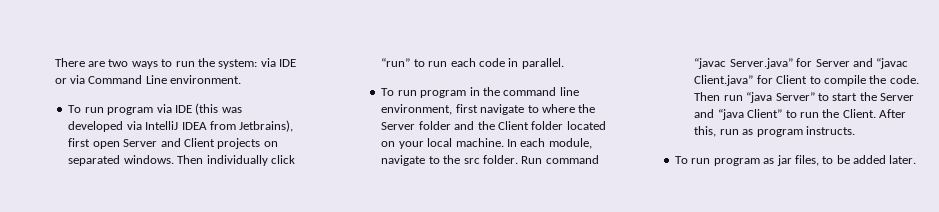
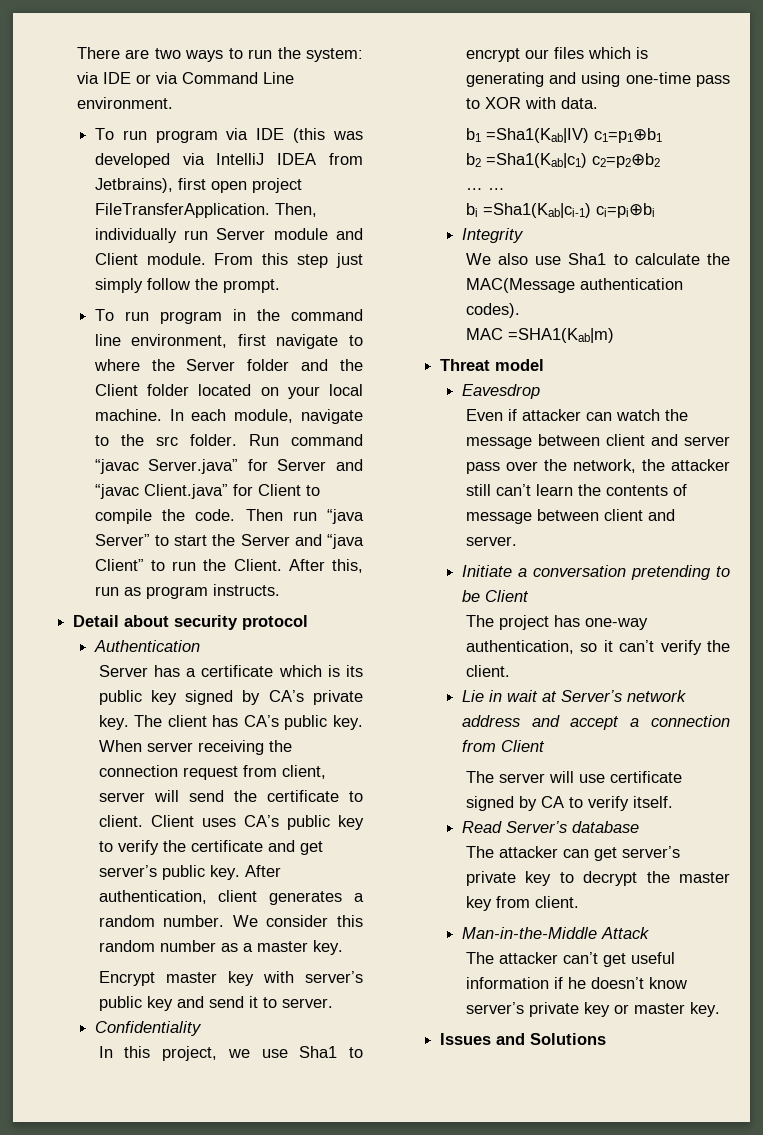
- To run program via IDE (this was developed via IntelliJ IDEA from Jetbrains), first open Server and Client projects on separated windows. Then individually click “run” to run each code in parallel.
+ To run program via IDE (this was developed via IntelliJ IDEA from Jetbrains), first open project FileTransferApplication. Then, individually run Server module and Client module. From this step just simply follow the prompt.
- To run program as jar files, to be added later.
+ Detail about security protocol
+ Authentication
+ Server has a certificate which is its public key signed by CA’s private key. The client has CA’s public key. When server receiving the connection request from client, server will send the certificate to client. Client uses CA’s public key to verify the certificate and get server’s public key. After authentication, client generates a random number. We consider this random number as a master key.
+ Encrypt master key with server’s public key and send it to server.
+ Confidentiality
+ In this project, we use Sha1 to encrypt our files which is generating and using one-time pass to XOR with data.
+ b1 =Sha1(Kab|IV) c1=p1⊕b1
+ b2 =Sha1(Kab|c1) c2=p2⊕b2
+ … …
+ bi =Sha1(Kab|ci-1) ci=pi⊕bi
+ Integrity
+ We also use Sha1 to calculate the MAC(Message authentication codes).
+ MAC =SHA1(Kab|m)
+ Threat model
+ Eavesdrop
+ Even if attacker can watch the message between client and server pass over the network, the attacker still can’t learn the contents of message between client and server.
+ Initiate a conversation pretending to be Client
+ The project has one-way authentication, so it can’t verify the client.
+ Lie in wait at Server’s network address and accept a connection from Client
+ The server will use certificate signed by CA to verify itself.
+ Read Server’s database
+ The attacker can get server’s private key to decrypt the master key from client.
+ Man-in-the-Middle Attack
+ The attacker can’t get useful information if he doesn’t know server’s private key or master key.
+ Issues and Solutions

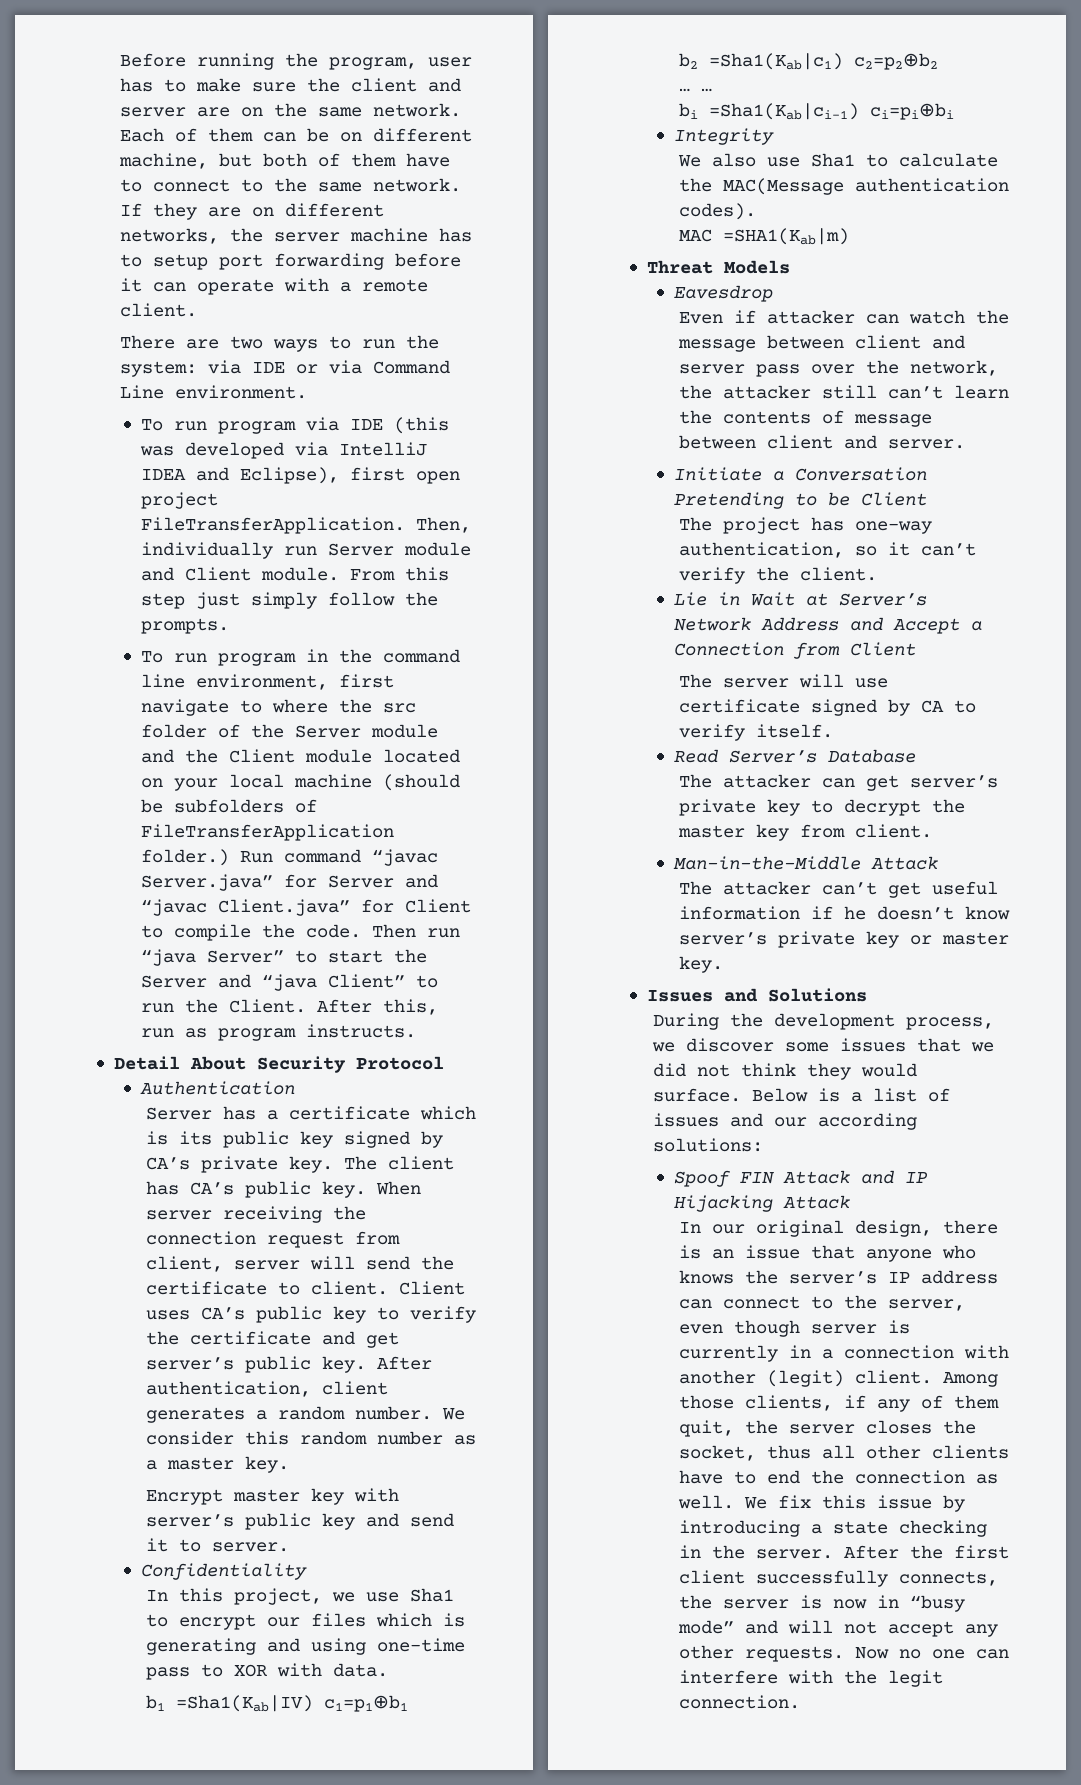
+ Before running the program, user has to make sure the client and server are on the same network. Each of them can be on different machine, but both of them have to connect to the same network. If they are on different networks, the server machine has to setup port forwarding before it can operate with a remote client.
- To run program via IDE (this was developed via IntelliJ IDEA from Jetbrains), first open project FileTransferApplication.
+ To run program via IDE (this was developed via IntelliJ IDEA and Eclipse), first open project FileTransferApplication.
- From this step just simply follow the prompt.
+ From this step just simply follow the prompts.
- To run program in the command line environment, first navigate to where the Server folder and the Client folder located on your local machine. In each module, navigate to the src folder.
+ To run program in the command line environment, first navigate to where the src folder of the Server module and the Client module located on your local machine (should be subfolders of FileTransferApplication folder.)
- Detail about security protocol
+ Detail About Security Protocol
- Threat model
+ Threat Models
- Initiate a conversation pretending to be Client
+ Initiate a Conversation Pretending to be Client
- Lie in wait at Server’s network address and accept a connection from Client
+ Lie in Wait at Server’s Network Address and Accept a Connection from Client
- Read Server’s database
+ Read Server’s Database
+ During the development process, we discover some issues that we did not think they would surface. Below is a list of issues and our according solutions:
+ Spoof FIN Attack and IP Hijacking Attack
+ In our original design, there is an issue that anyone who knows the server’s IP address can connect to the server, even though server is currently in a connection with another (legit) client. Among those clients, if any of them quit, the server closes the socket, thus all other clients have to end the connection as well. We fix this issue by introducing a state checking in the server. After the first client successfully connects, the server is now in “busy mode” and will not accept any other requests. Now no one can interfere with the legit connection.

